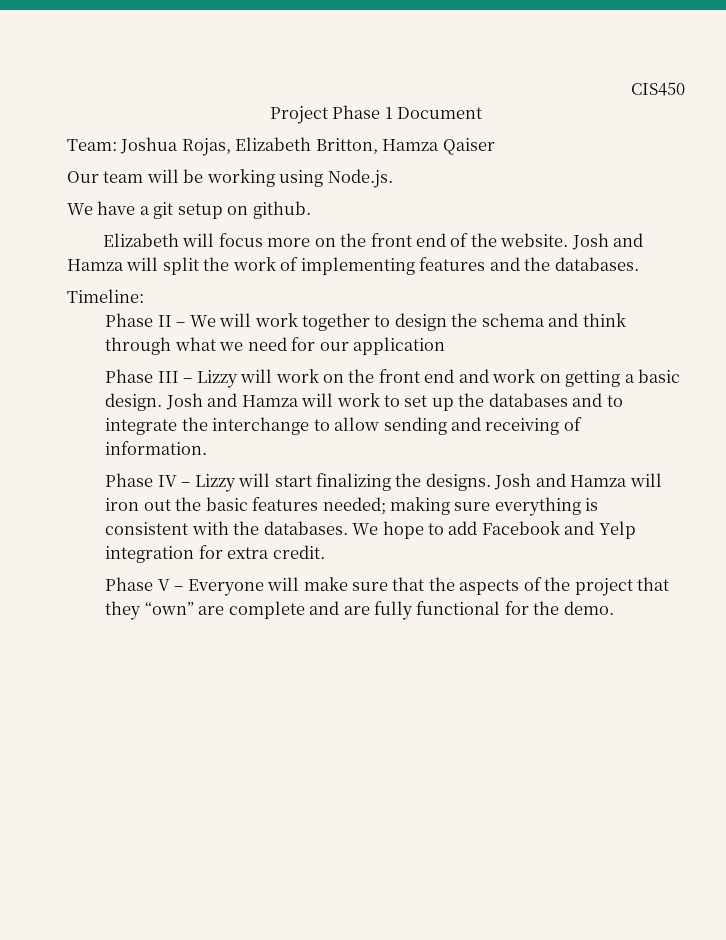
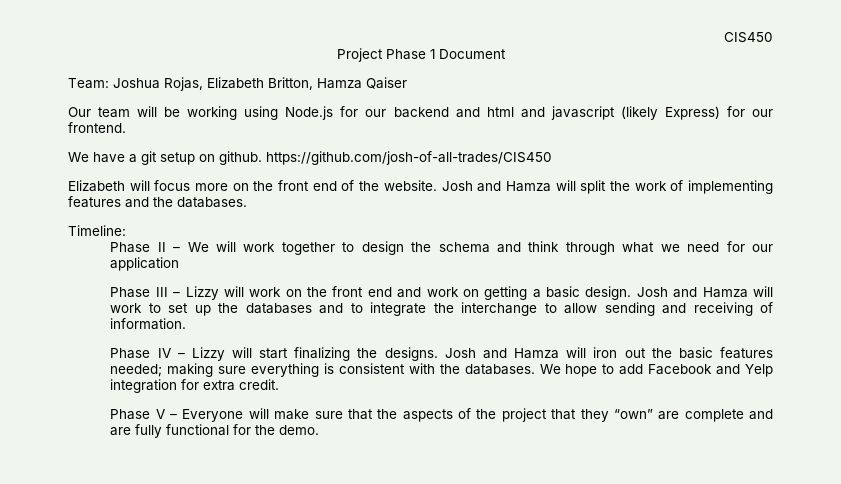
- Our team will be working using Node.js.
+ Our team will be working using Node.js for our backend and html and javascript (likely Express) for our frontend.
- We have a git setup on github.
+ We have a git setup on github. https://github.com/josh-of-all-trades/CIS450

